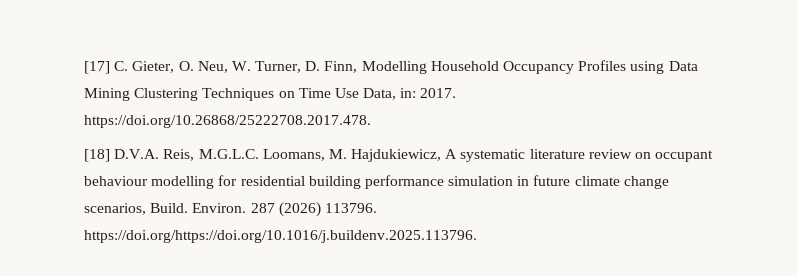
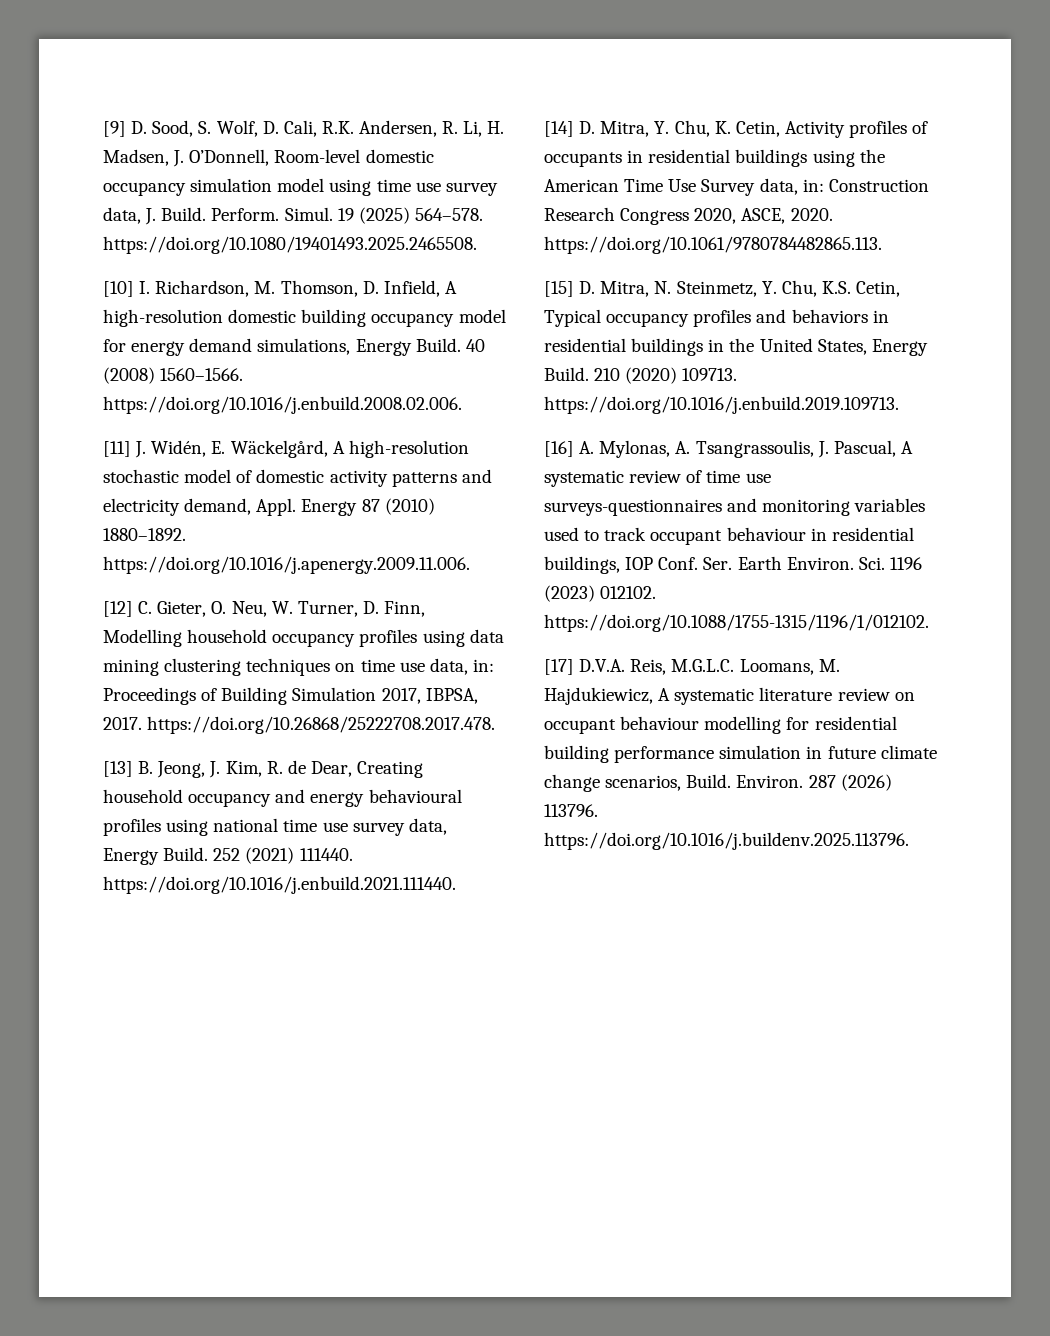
- [17] C. Gieter, O. Neu, W. Turner, D. Finn, Modelling Household Occupancy Profiles using Data Mining Clustering Techniques on Time Use Data, in: 2017. https://doi.org/10.26868/25222708.2017.478.
- [18] D.V.A. Reis, M.G.L.C. Loomans, M. Hajdukiewicz, A systematic literature review on occupant behaviour modelling for residential building performance simulation in future climate change scenarios, Build.
+ [9] D. Sood, S. Wolf, D. Cali, R.K. Andersen, R. Li, H. Madsen, J. O’Donnell, Room-level domestic occupancy simulation model using time use survey data, J. Build. Perform. Simul. 19 (2025) 564–578. https://doi.org/10.1080/19401493.2025.2465508.
+ [10] I. Richardson, M. Thomson, D. Infield, A high-resolution domestic building occupancy model for energy demand simulations, Energy Build. 40 (2008) 1560–1566. https://doi.org/10.1016/j.enbuild.2008.02.006.
+ [11] J. Widén, E. Wäckelgård, A high-resolution stochastic model of domestic activity patterns and electricity demand, Appl. Energy 87 (2010) 1880–1892. https://doi.org/10.1016/j.apenergy.2009.11.006.
+ [12] C. Gieter, O. Neu, W. Turner, D. Finn, Modelling household occupancy profiles using data mining clustering techniques on time use data, in: Proceedings of Building Simulation 2017, IBPSA, 2017. https://doi.org/10.26868/25222708.2017.478.
+ [13] B. Jeong, J. Kim, R. de Dear, Creating household occupancy and energy behavioural profiles using national time use survey data, Energy Build. 252 (2021) 111440. https://doi.org/10.1016/j.enbuild.2021.111440.
+ [14] D. Mitra, Y. Chu, K. Cetin, Activity profiles of occupants in residential buildings using the American Time Use Survey data, in: Construction Research Congress 2020, ASCE, 2020. https://doi.org/10.1061/9780784482865.113.
+ [15] D. Mitra, N. Steinmetz, Y. Chu, K.S. Cetin, Typical occupancy profiles and behaviors in residential buildings in the United States, Energy Build. 210 (2020) 109713. https://doi.org/10.1016/j.enbuild.2019.109713.
+ [16] A. Mylonas, A. Tsangrassoulis, J. Pascual, A systematic review of time use surveys-questionnaires and monitoring variables used to track occupant behaviour in residential buildings, IOP Conf. Ser. Earth Environ. Sci. 1196 (2023) 012102. https://doi.org/10.1088/1755-1315/1196/1/012102.
+ [17] D.V.A. Reis, M.G.L.C. Loomans, M. Hajdukiewicz, A systematic literature review on occupant behaviour modelling for residential building performance simulation in future climate change scenarios, Build.
- 287 (2026) 113796. https://doi.org/https://doi.org/10.1016/j.buildenv.2025.113796.
+ 287 (2026) 113796. https://doi.org/10.1016/j.buildenv.2025.113796.

